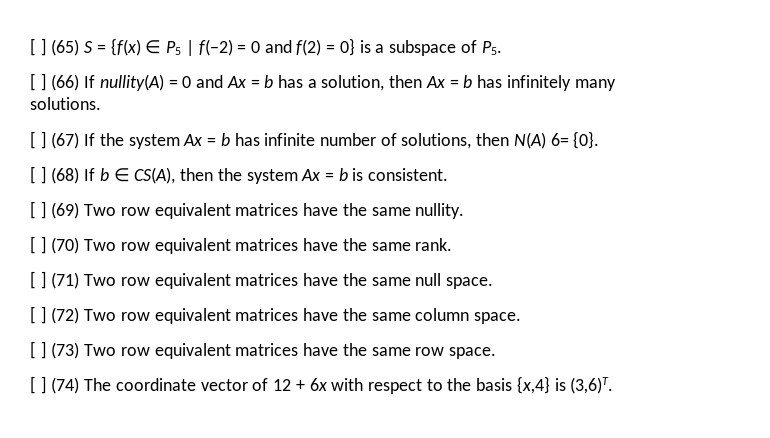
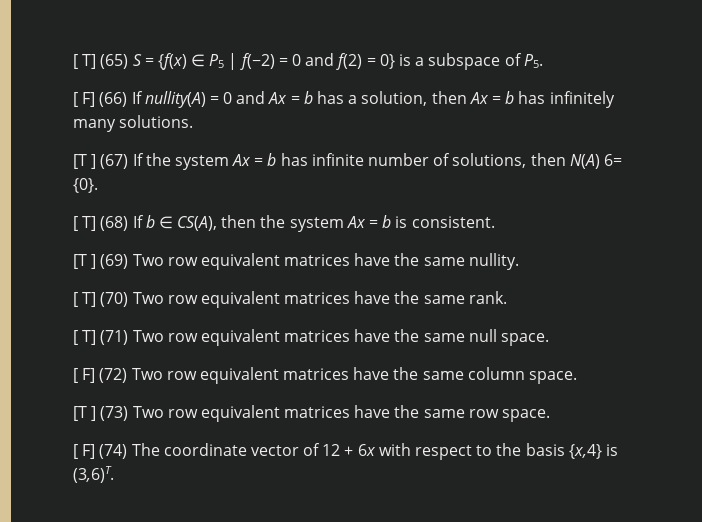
- [ ] (65) S = {f(x) ∈ P5 | f(−2) = 0 and f(2) = 0} is a subspace of P5.
+ [ T] (65) S = {f(x) ∈ P5 | f(−2) = 0 and f(2) = 0} is a subspace of P5.
- [ ] (66) If nullity(A) = 0 and Ax = b has a solution, then Ax = b has infinitely many solutions.
+ [ F] (66) If nullity(A) = 0 and Ax = b has a solution, then Ax = b has infinitely many solutions.
- [ ] (67) If the system Ax = b has infinite number of solutions, then N(A) 6= {0}.
+ [T ] (67) If the system Ax = b has infinite number of solutions, then N(A) 6= {0}.
- [ ] (68) If b ∈ CS(A), then the system Ax = b is consistent.
+ [ T] (68) If b ∈ CS(A), then the system Ax = b is consistent.
- [ ] (69) Two row equivalent matrices have the same nullity.
+ [T ] (69) Two row equivalent matrices have the same nullity.
- [ ] (70) Two row equivalent matrices have the same rank.
+ [ T] (70) Two row equivalent matrices have the same rank.
- [ ] (71) Two row equivalent matrices have the same null space.
+ [ T] (71) Two row equivalent matrices have the same null space.
- [ ] (72) Two row equivalent matrices have the same column space.
+ [ F] (72) Two row equivalent matrices have the same column space.
- [ ] (73) Two row equivalent matrices have the same row space.
+ [T ] (73) Two row equivalent matrices have the same row space.
- [ ] (74) The coordinate vector of 12 + 6x with respect to the basis {x,4} is (3,6)T.
+ [ F] (74) The coordinate vector of 12 + 6x with respect to the basis {x,4} is (3,6)T.

